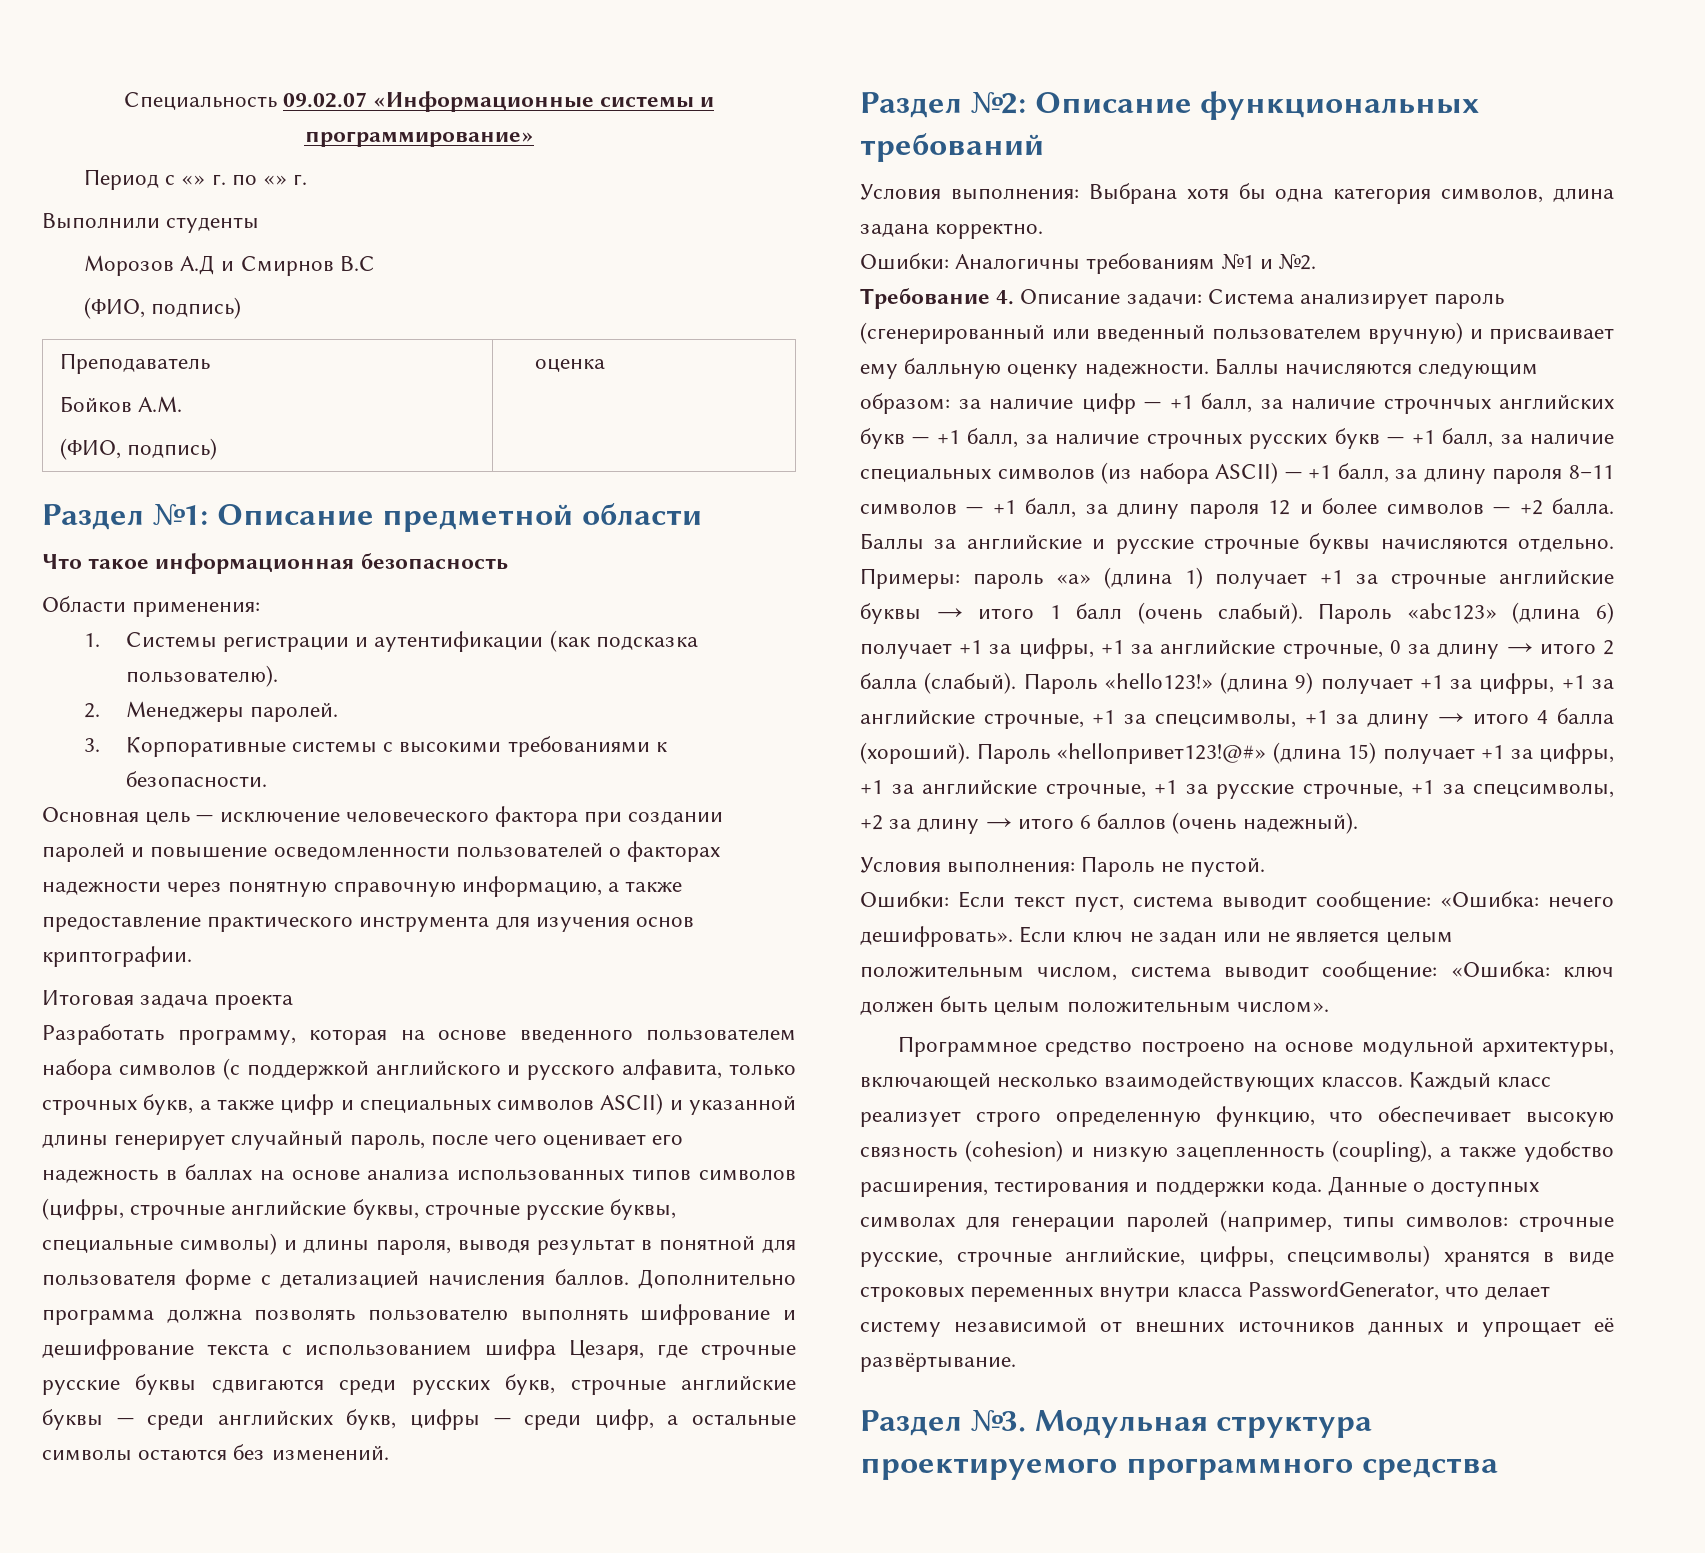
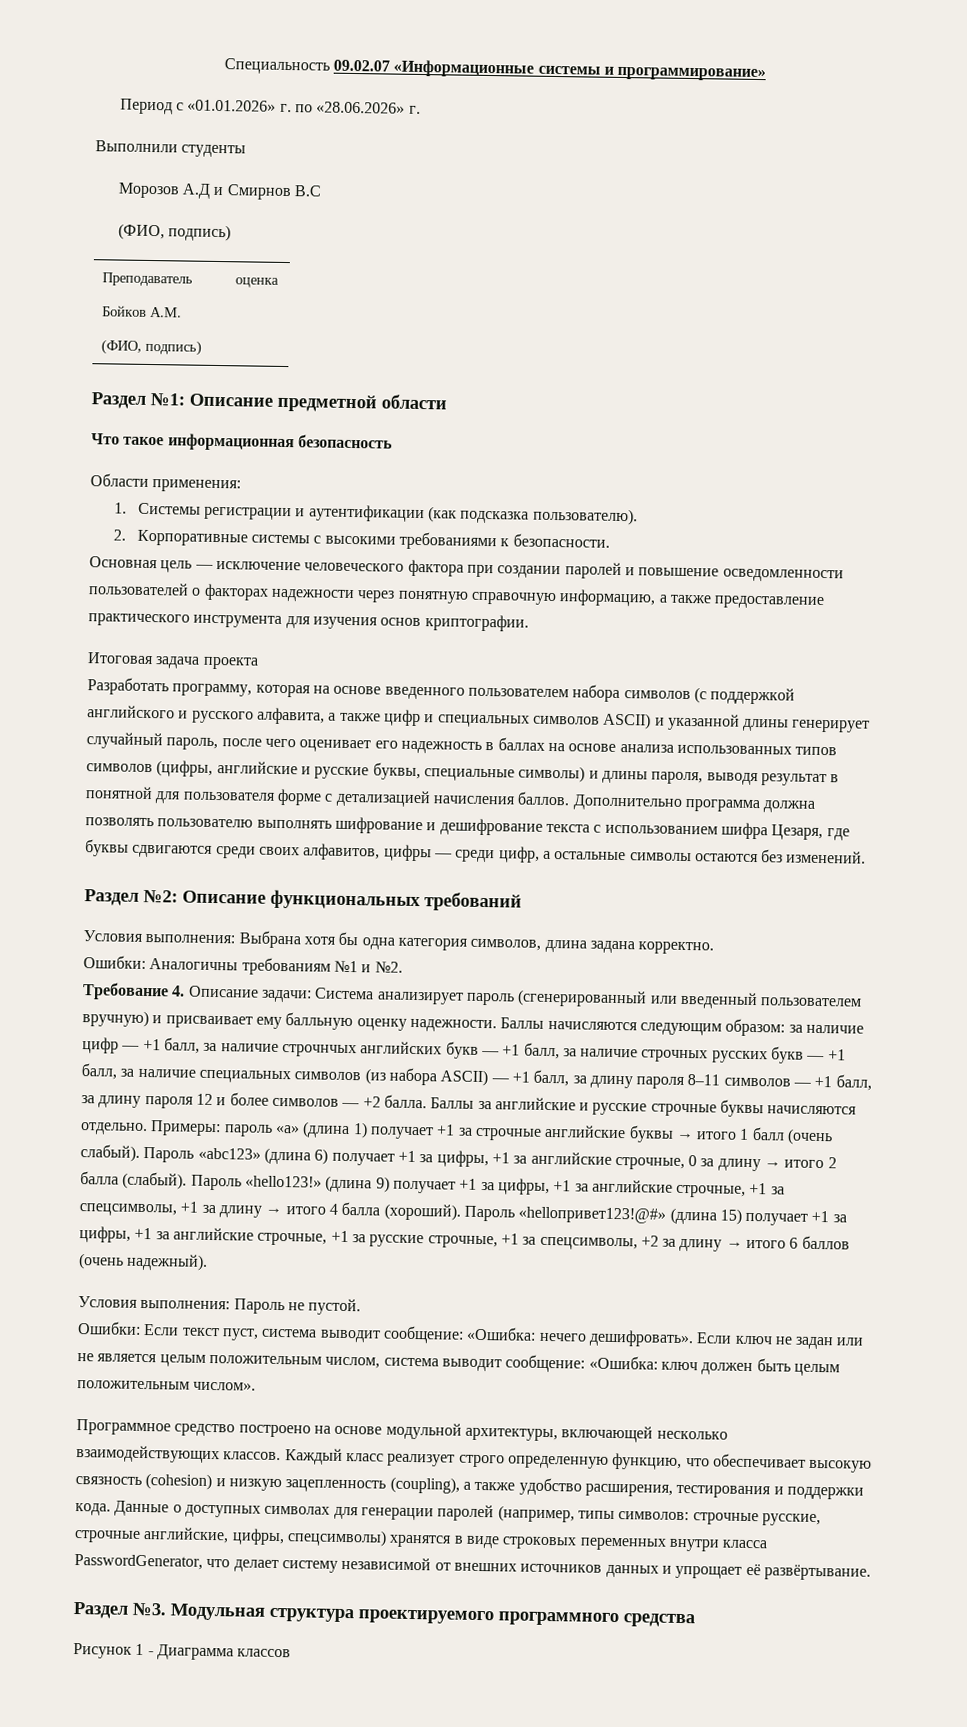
- Период с «» г. по «» г.
+ Период с «01.01.2026» г. по «28.06.2026» г.
- 2. Менеджеры паролей.
- 3. Корпоративные системы с высокими требованиями к безопасности.
+ 2. Корпоративные системы с высокими требованиями к безопасности.
- Разработать программу, которая на основе введенного пользователем набора символов (с поддержкой английского и русского алфавита, только строчных букв, а также цифр и специальных символов ASCII) и указанной длины генерирует случайный пароль, после чего оценивает его надежность в баллах на основе анализа использованных типов символов (цифры, строчные английские буквы, строчные русские буквы, специальные символы) и длины пароля, выводя результат в понятной для пользователя форме с детализацией начисления баллов.
+ Разработать программу, которая на основе введенного пользователем набора символов (с поддержкой английского и русского алфавита, а также цифр и специальных символов ASCII) и указанной длины генерирует случайный пароль, после чего оценивает его надежность в баллах на основе анализа использованных типов символов (цифры, английские и русские буквы, специальные символы) и длины пароля, выводя результат в понятной для пользователя форме с детализацией начисления баллов.
- Дополнительно программа должна позволять пользователю выполнять шифрование и дешифрование текста с использованием шифра Цезаря, где строчные русские буквы сдвигаются среди русских букв, строчные английские буквы — среди английских букв, цифры — среди цифр, а остальные символы остаются без изменений.
+ Дополнительно программа должна позволять пользователю выполнять шифрование и дешифрование текста с использованием шифра Цезаря, где буквы сдвигаются среди своих алфавитов, цифры — среди цифр, а остальные символы остаются без изменений.
+ Рисунок 1 - Диаграмма классов

